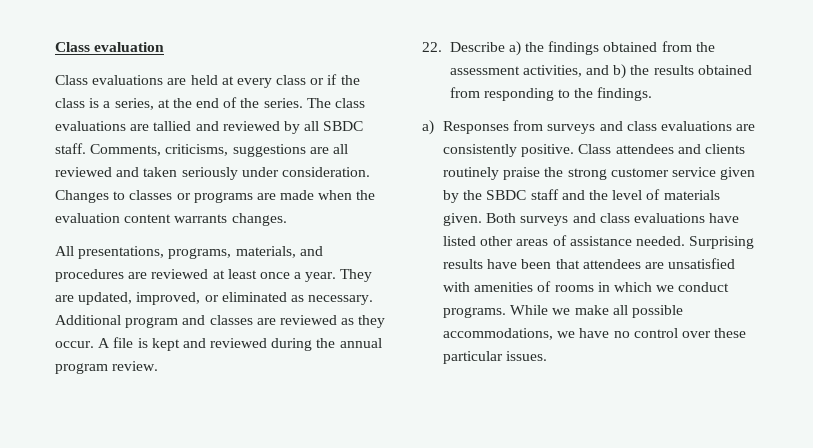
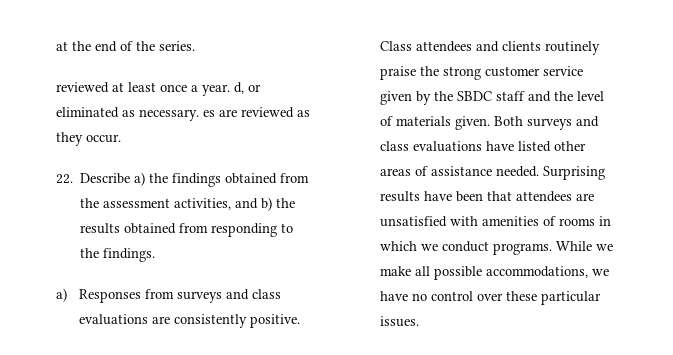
- Class evaluation
- Class evaluations are held at every class or if the class is a series, at the end of the series. The class evaluations are tallied and reviewed by all SBDC staff. Comments, criticisms, suggestions are all reviewed and taken seriously under consideration. Changes to classes or programs are made when the evaluation content warrants changes.
- All presentations, programs, materials, and procedures are reviewed at least once a year. They are updated, improved, or eliminated as necessary. Additional program and classes are reviewed as they occur. A file is kept and reviewed during the annual program review.
+ at the end of the series.
+ reviewed at least once a year. d, or eliminated as necessary. es are reviewed as they occur.

